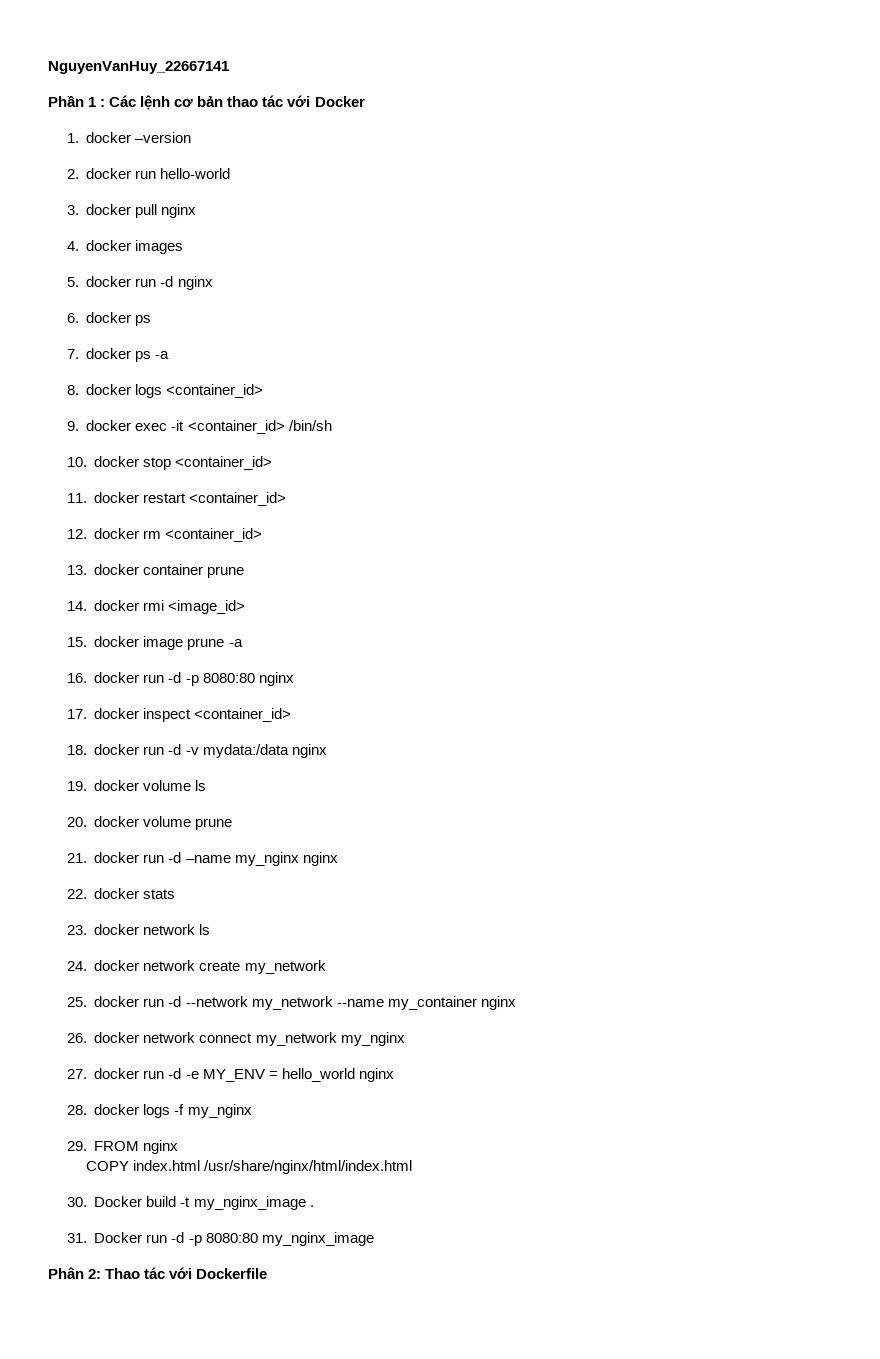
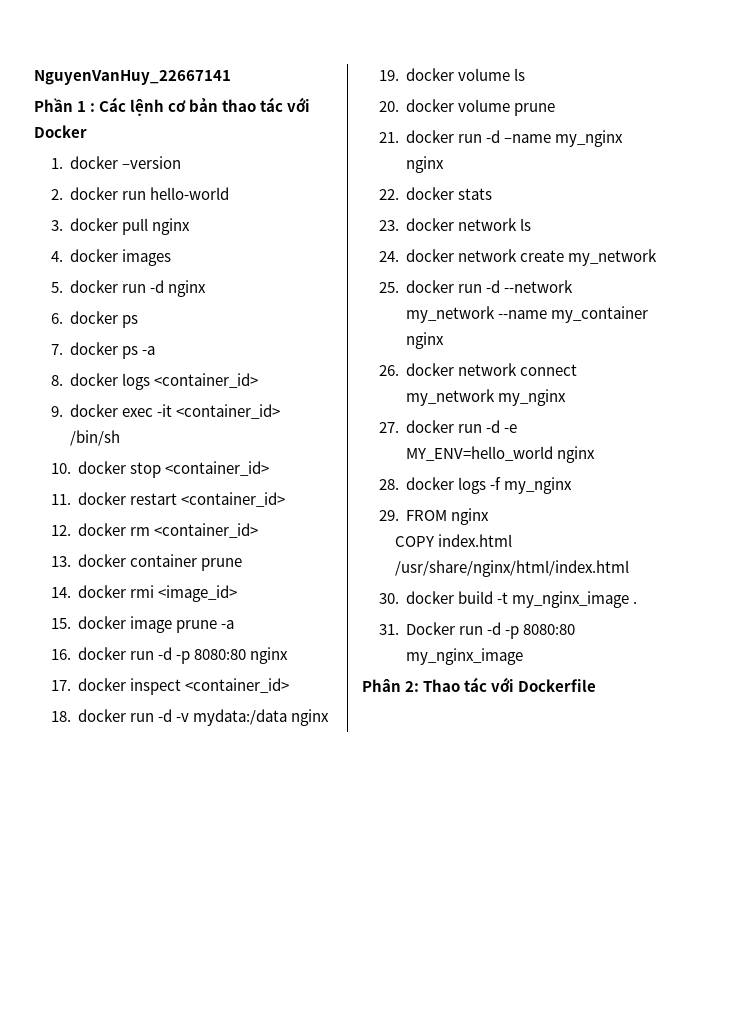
- 27. docker run -d -e MY_ENV = hello_world nginx
+ 27. docker run -d -e MY_ENV=hello_world nginx
- 30. Docker build -t my_nginx_image .
+ 30. docker build -t my_nginx_image .

